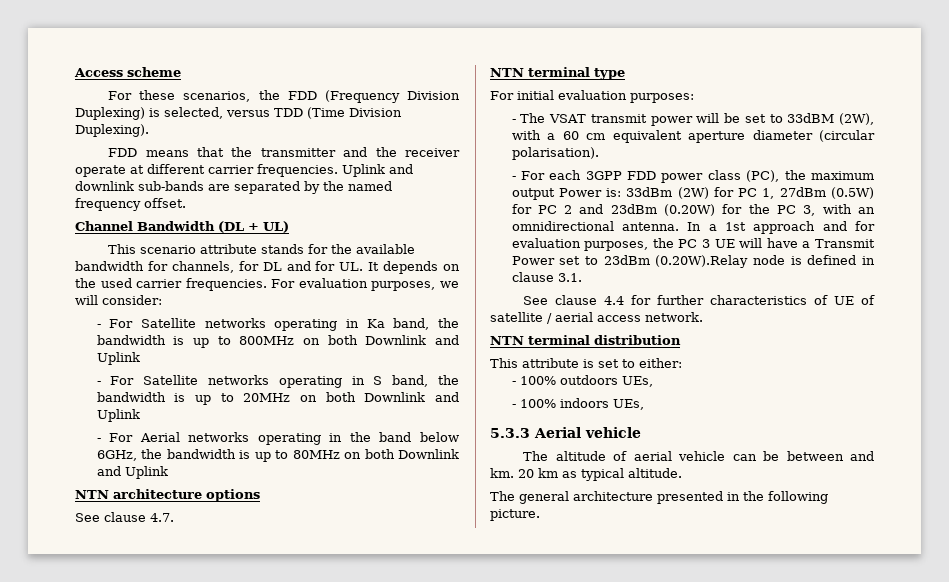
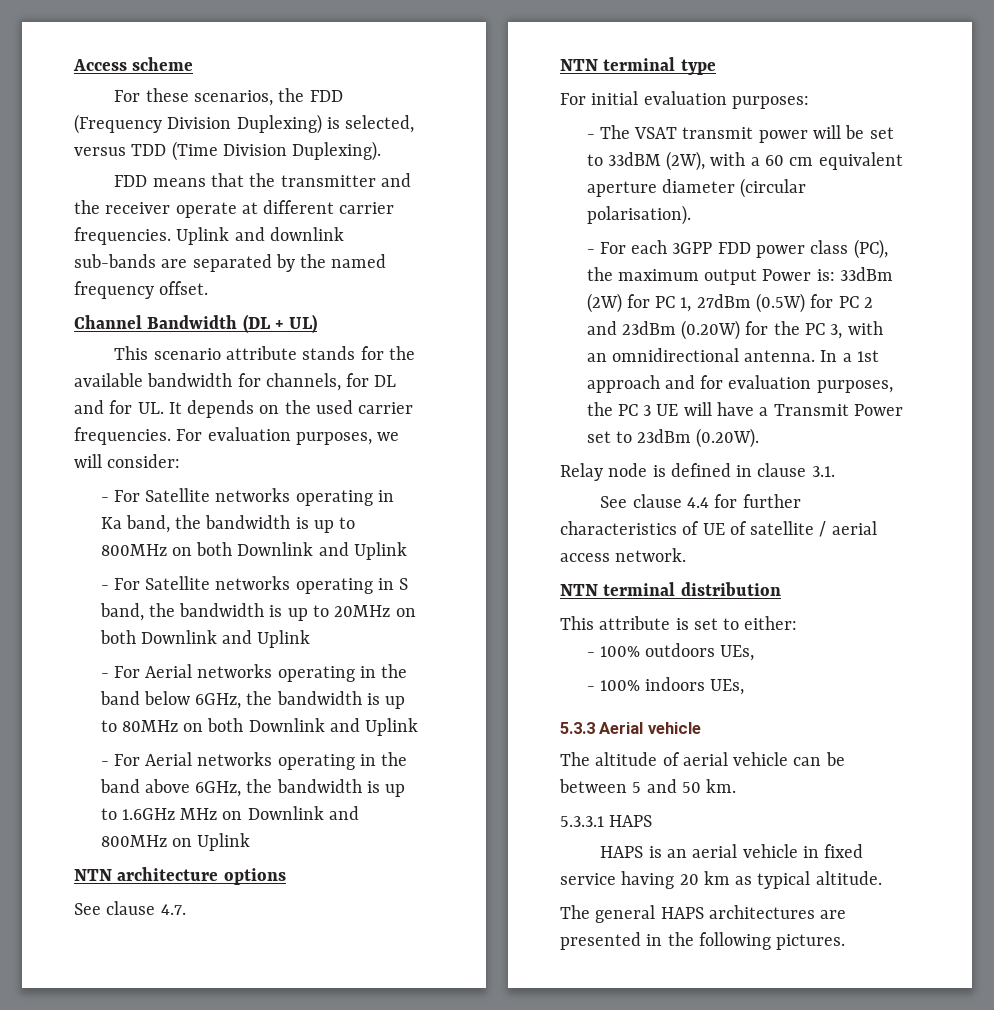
+ - For Aerial networks operating in the band above 6GHz, the bandwidth is up to 1.6GHz MHz on Downlink and 800MHz on Uplink
- In a 1st approach and for evaluation purposes, the PC 3 UE will have a Transmit Power set to 23dBm (0.20W).Relay node is defined in clause 3.1.
+ In a 1st approach and for evaluation purposes, the PC 3 UE will have a Transmit Power set to 23dBm (0.20W).
+ Relay node is defined in clause 3.1.
- The altitude of aerial vehicle can be between and km. 20 km as typical altitude.
+ The altitude of aerial vehicle can be between 5 and 50 km.
+ 5.3.3.1 HAPS
+ HAPS is an aerial vehicle in fixed service having 20 km as typical altitude.
- The general architecture presented in the following picture.
+ The general HAPS architectures are presented in the following pictures.

